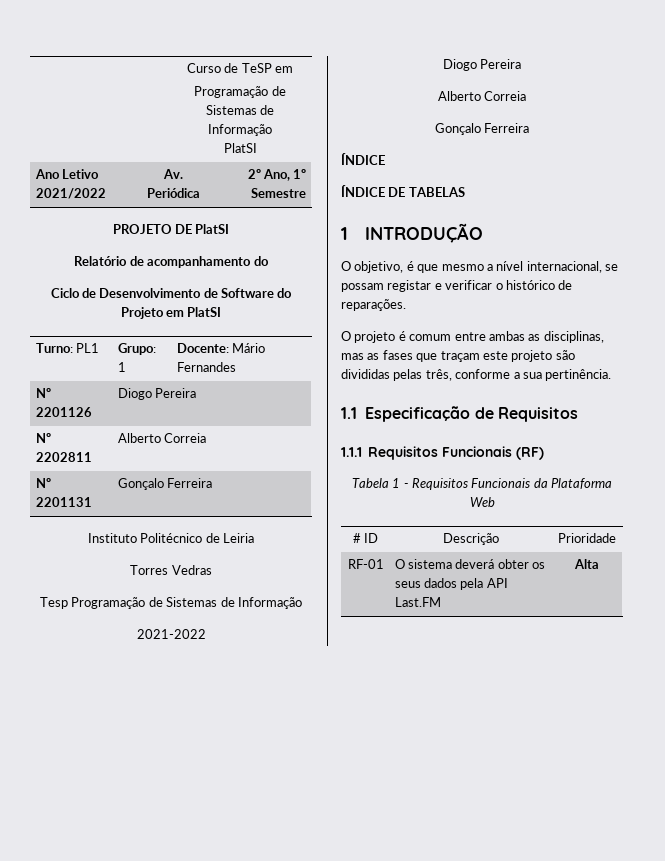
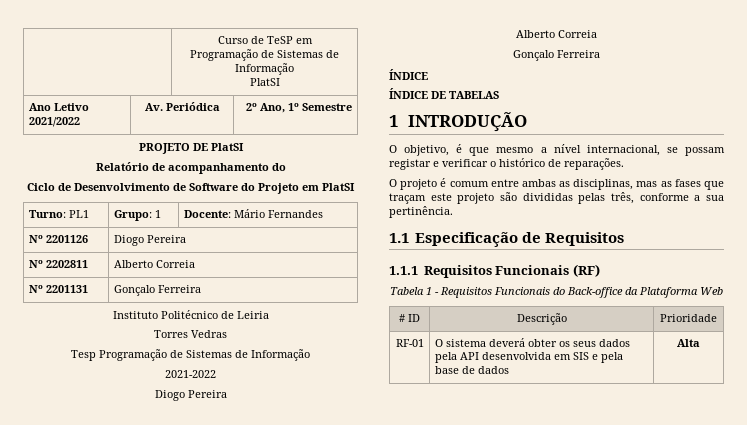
- Tabela 1 - Requisitos Funcionais da Plataforma Web
+ Tabela 1 - Requisitos Funcionais do Back-office da Plataforma Web
- RF-01 | O sistema deverá obter os seus dados pela API Last.FM | Alta
+ RF-01 | O sistema deverá obter os seus dados pela API desenvolvida em SIS e pela base de dados | Alta

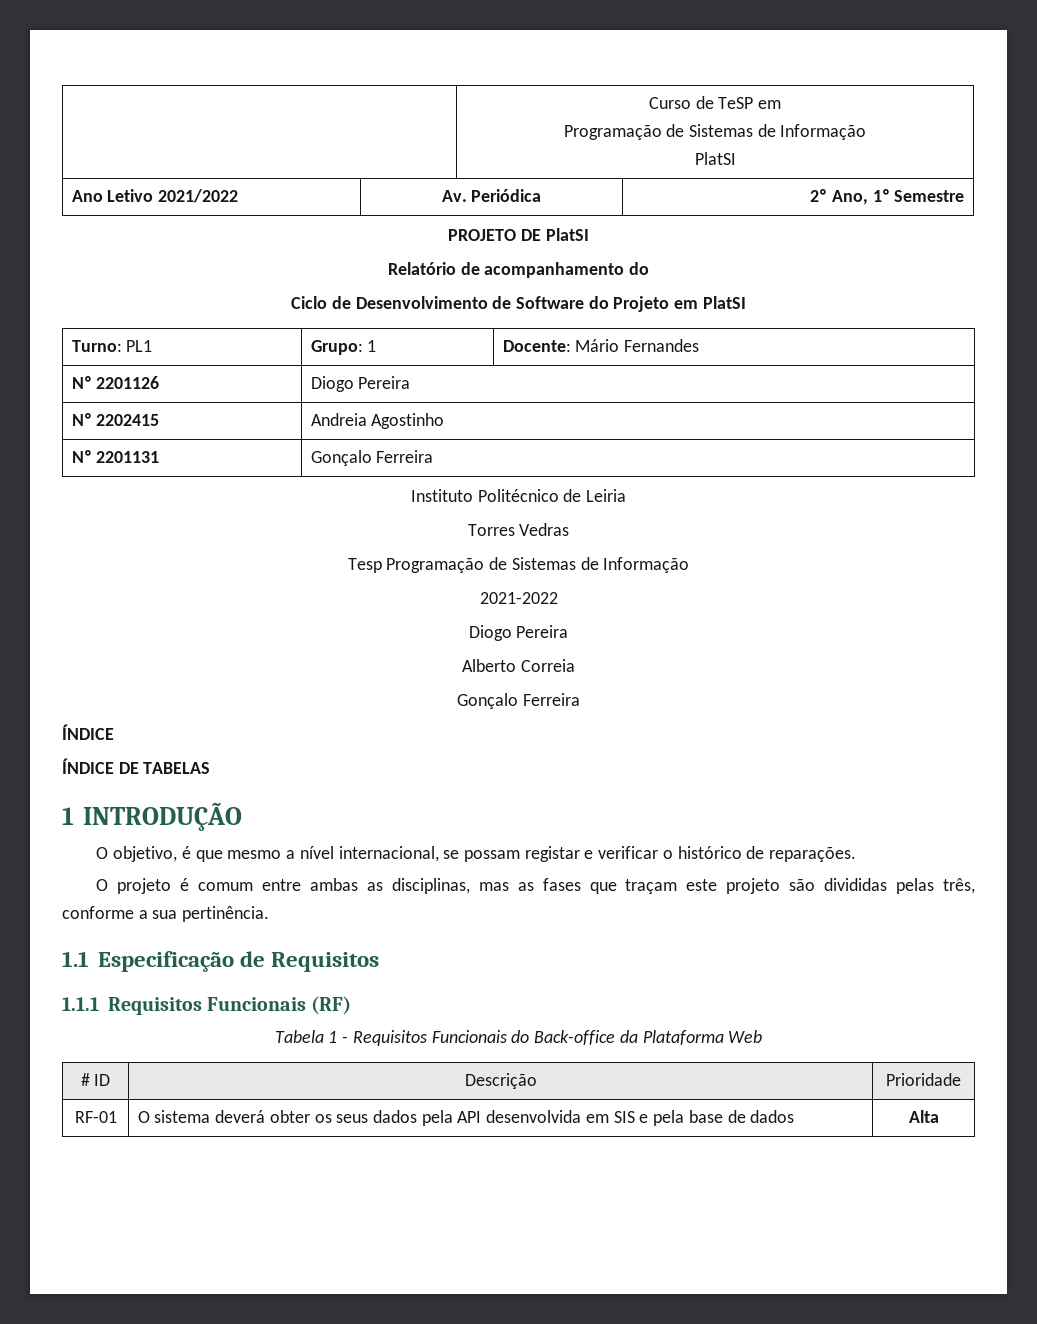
- Nº 2202811 | Alberto Correia
+ Nº 2202415 | Andreia Agostinho

